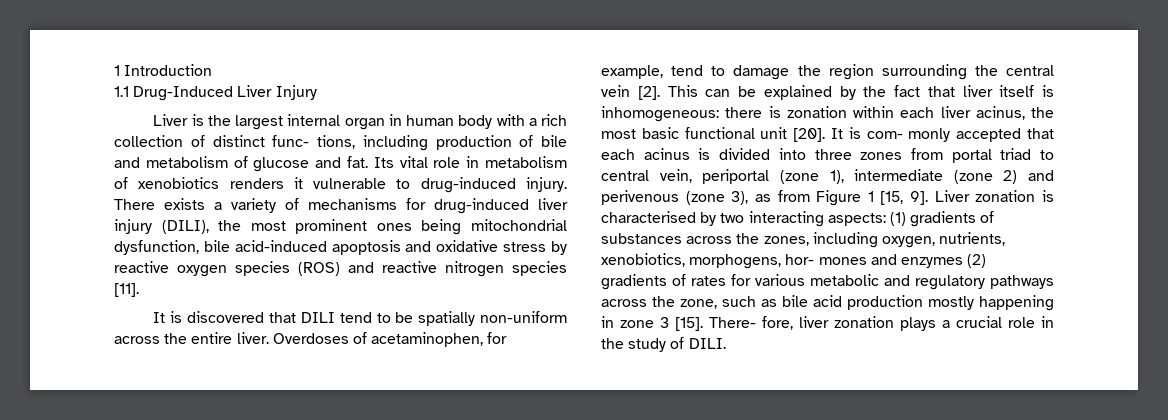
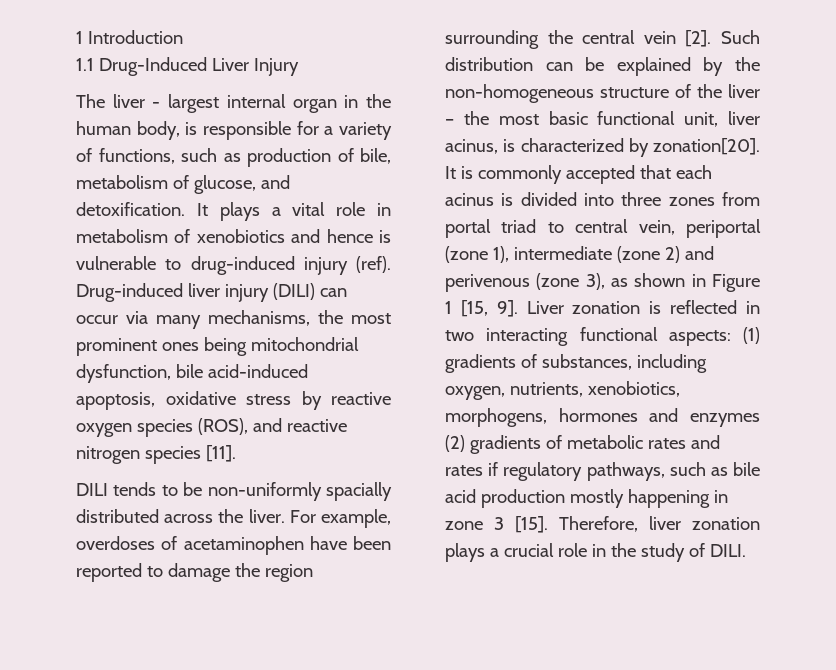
- Liver is the largest internal organ in human body with a rich collection of distinct func- tions, including production of bile and metabolism of glucose and fat. Its vital role in metabolism of xenobiotics renders it vulnerable to drug-induced injury. There exists a variety of mechanisms for drug-induced liver injury (DILI), the most prominent ones being mitochondrial dysfunction, bile acid-induced apoptosis and oxidative stress by reactive oxygen species (ROS) and reactive nitrogen species [11].
+ The liver - largest internal organ in the human body, is responsible for a variety of functions, such as production of bile, metabolism of glucose, and detoxification. It plays a vital role in metabolism of xenobiotics and hence is vulnerable to drug-induced injury (ref). Drug-induced liver injury (DILI) can occur via many mechanisms, the most prominent ones being mitochondrial dysfunction, bile acid-induced apoptosis, oxidative stress by reactive oxygen species (ROS), and reactive nitrogen species [11].
- It is discovered that DILI tend to be spatially non-uniform across the entire liver. Overdoses of acetaminophen, for example, tend to damage the region surrounding the central vein [2].
+ DILI tends to be non-uniformly spacially distributed across the liver. For example, overdoses of acetaminophen have been reported to damage the region surrounding the central vein [2].
- This can be explained by the fact that liver itself is inhomogeneous: there is zonation within each liver acinus, the most basic functional unit [20]. It is com- monly accepted that each acinus is divided into three zones from portal triad to central vein, periportal (zone 1), intermediate (zone 2) and perivenous (zone 3), as from Figure 1 [15, 9].
+ Such distribution can be explained by the non-homogeneous structure of the liver – the most basic functional unit, liver acinus, is characterized by zonation[20]. It is commonly accepted that each acinus is divided into three zones from portal triad to central vein, periportal (zone 1), intermediate (zone 2) and perivenous (zone 3), as shown in Figure 1 [15, 9].
- Liver zonation is characterised by two interacting aspects: (1) gradients of substances across the zones, including oxygen, nutrients, xenobiotics, morphogens, hor- mones and enzymes (2) gradients of rates for various metabolic and regulatory pathways across the zone, such as bile acid production mostly happening in zone 3 [15].
+ Liver zonation is reflected in two interacting functional aspects: (1) gradients of substances, including oxygen, nutrients, xenobiotics, morphogens, hormones and enzymes (2) gradients of metabolic rates and rates if regulatory pathways, such as bile acid production mostly happening in zone 3 [15].
- There- fore, liver zonation plays a crucial role in the study of DILI.
+ Therefore, liver zonation plays a crucial role in the study of DILI.

